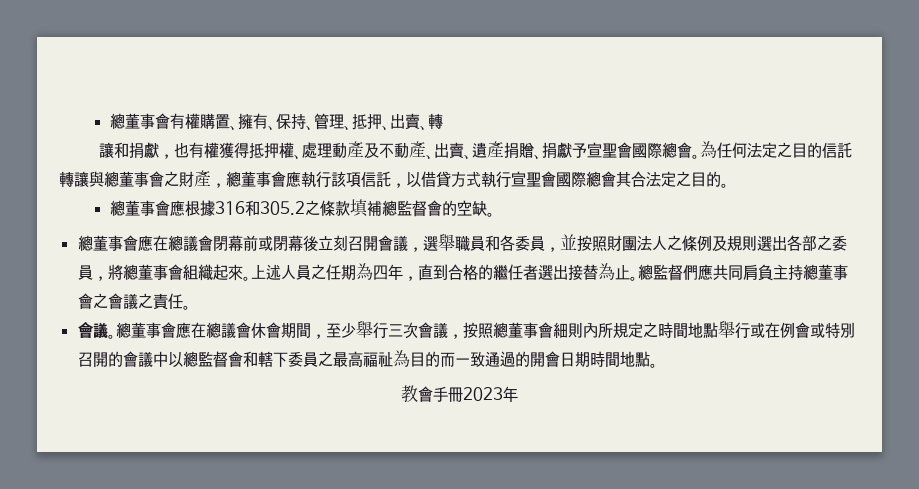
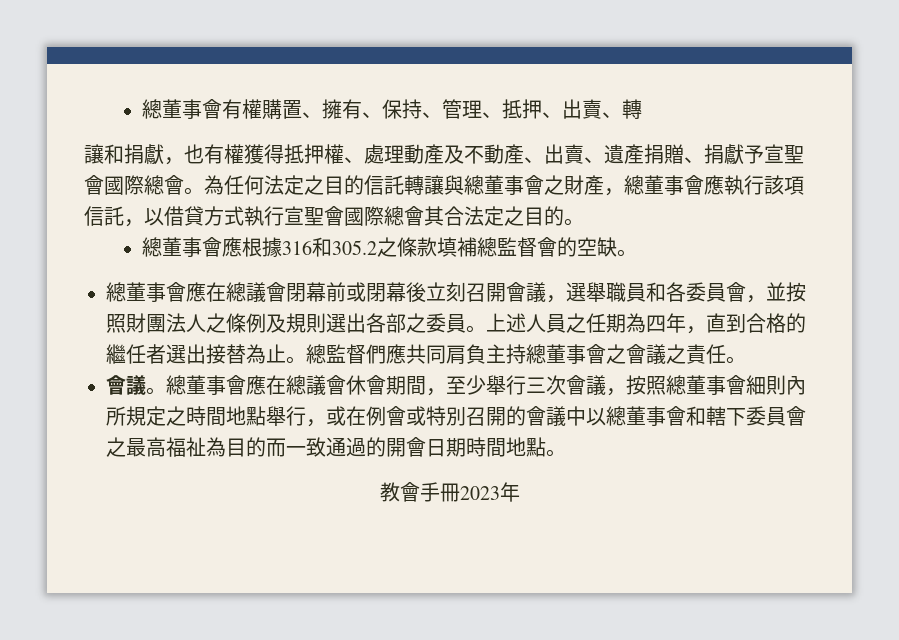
- 總董事會應在總議會閉幕前或閉幕後立刻召開會議，選舉職員和各委員，並按照財團法人之條例及規則選出各部之委員，將總董事會組織起來。
+ 總董事會應在總議會閉幕前或閉幕後立刻召開會議，選舉職員和各委員會，並按照財團法人之條例及規則選出各部之委員。
- 總董事會應在總議會休會期間，至少舉行三次會議，按照總董事會細則內所規定之時間地點舉行或在例會或特別召開的會議中以總監督會和轄下委員之最高福祉為目的而一致通過的開會日期時間地點。
+ 總董事會應在總議會休會期間，至少舉行三次會議，按照總董事會細則內所規定之時間地點舉行，或在例會或特別召開的會議中以總董事會和轄下委員會之最高福祉為目的而一致通過的開會日期時間地點。

